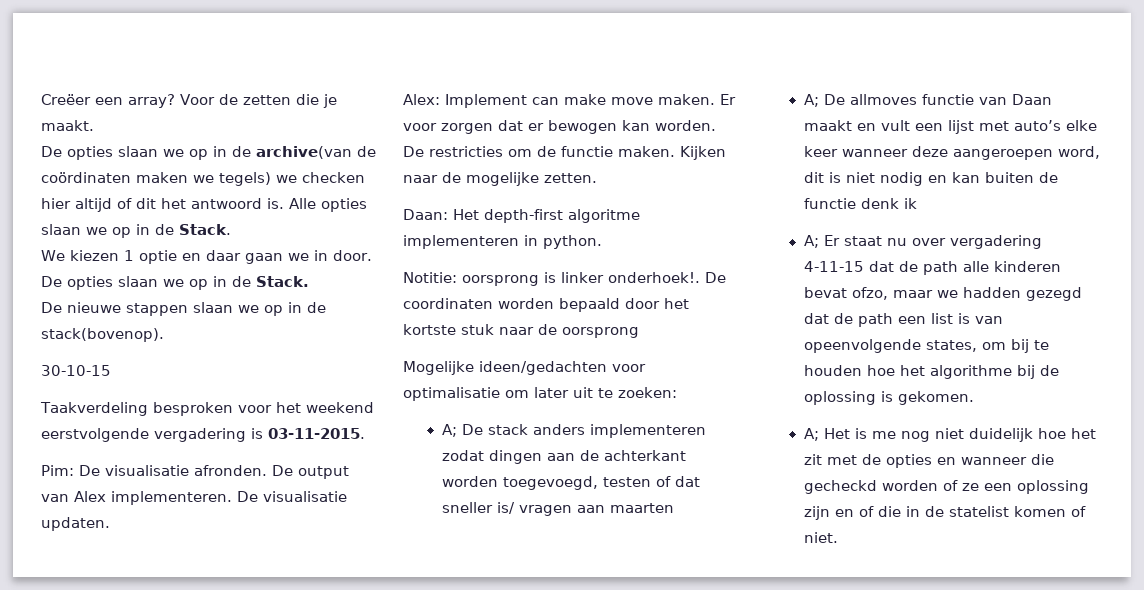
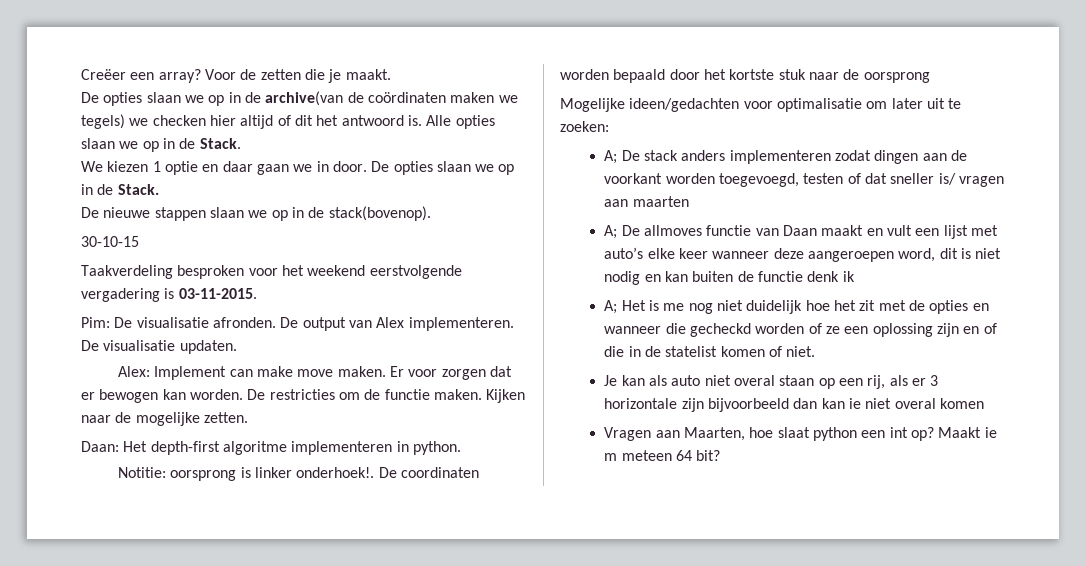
- A; De stack anders implementeren zodat dingen aan de achterkant worden toegevoegd, testen of dat sneller is/ vragen aan maarten
+ A; De stack anders implementeren zodat dingen aan de voorkant worden toegevoegd, testen of dat sneller is/ vragen aan maarten
- A; Er staat nu over vergadering 4-11-15 dat de path alle kinderen bevat ofzo, maar we hadden gezegd dat de path een list is van opeenvolgende states, om bij te houden hoe het algorithme bij de oplossing is gekomen.
+ Je kan als auto niet overal staan op een rij, als er 3 horizontale zijn bijvoorbeeld dan kan ie niet overal komen
+ Vragen aan Maarten, hoe slaat python een int op? Maakt ie m meteen 64 bit?

